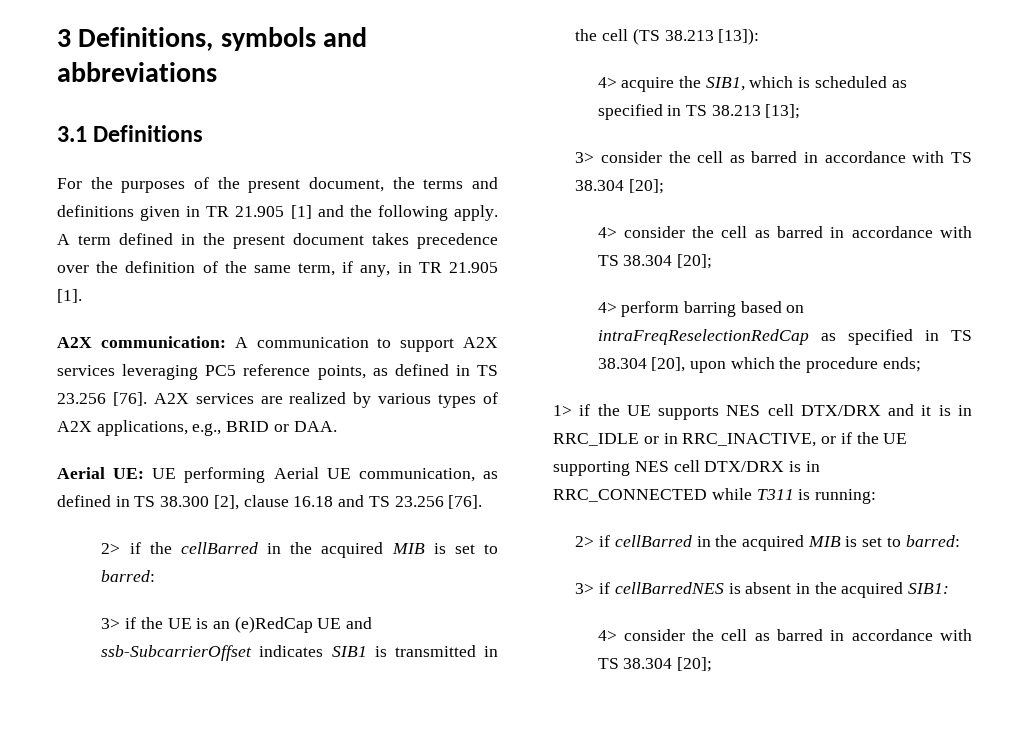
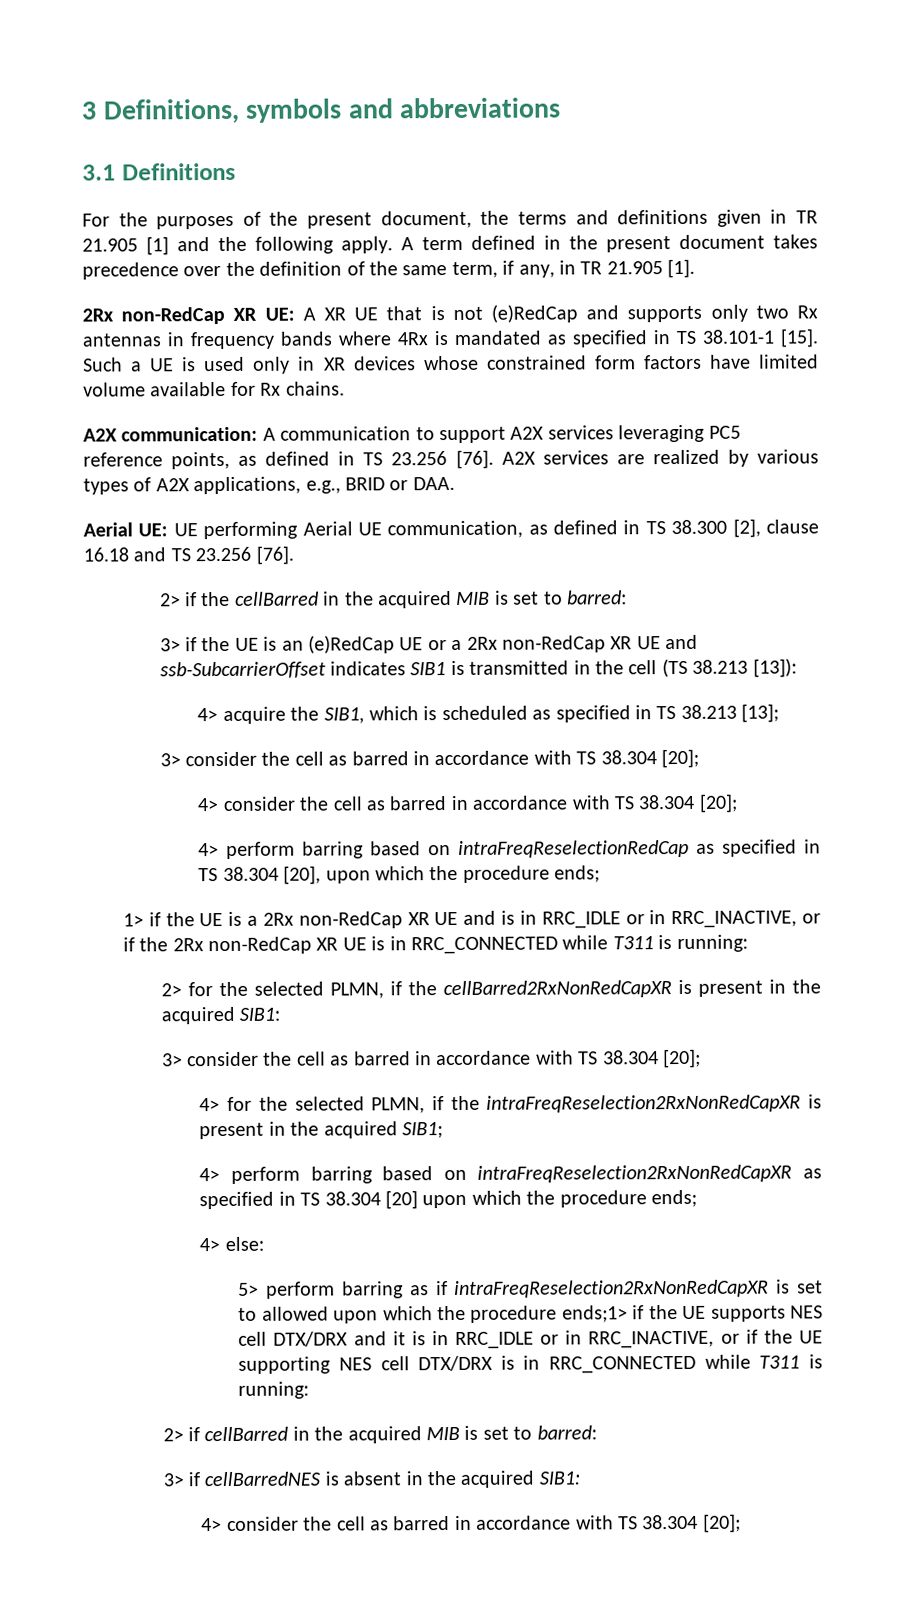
+ 2Rx non-RedCap XR UE: A XR UE that is not (e)RedCap and supports only two Rx antennas in frequency bands where 4Rx is mandated as specified in TS 38.101-1 [15]. Such a UE is used only in XR devices whose constrained form factors have limited volume available for Rx chains.
- 3> if the UE is an (e)RedCap UE and ssb-SubcarrierOffset indicates SIB1 is transmitted in the cell (TS 38.213 [13]):
+ 3> if the UE is an (e)RedCap UE or a 2Rx non-RedCap XR UE and ssb-SubcarrierOffset indicates SIB1 is transmitted in the cell (TS 38.213 [13]):
- 1> if the UE supports NES cell DTX/DRX and it is in RRC_IDLE or in RRC_INACTIVE, or if the UE supporting NES cell DTX/DRX is in RRC_CONNECTED while T311 is running:
+ 1> if the UE is a 2Rx non-RedCap XR UE and is in RRC_IDLE or in RRC_INACTIVE, or if the 2Rx non-RedCap XR UE is in RRC_CONNECTED while T311 is running:
+ 2> for the selected PLMN, if the cellBarred2RxNonRedCapXR is present in the acquired SIB1:
+ 3> consider the cell as barred in accordance with TS 38.304 [20];
+ 4> for the selected PLMN, if the intraFreqReselection2RxNonRedCapXR is present in the acquired SIB1;
+ 4> perform barring based on intraFreqReselection2RxNonRedCapXR as specified in TS 38.304 [20] upon which the procedure ends;
+ 4> else:
+ 5> perform barring as if intraFreqReselection2RxNonRedCapXR is set to allowed upon which the procedure ends;1> if the UE supports NES cell DTX/DRX and it is in RRC_IDLE or in RRC_INACTIVE, or if the UE supporting NES cell DTX/DRX is in RRC_CONNECTED while T311 is running:

